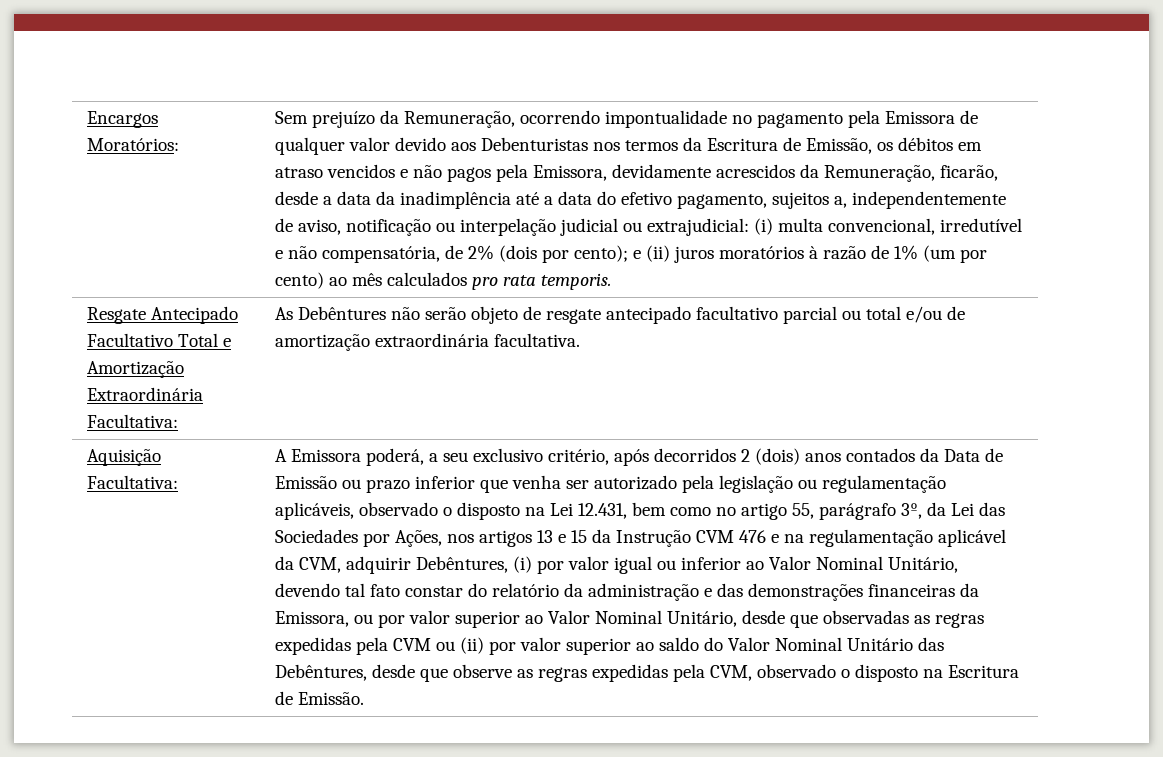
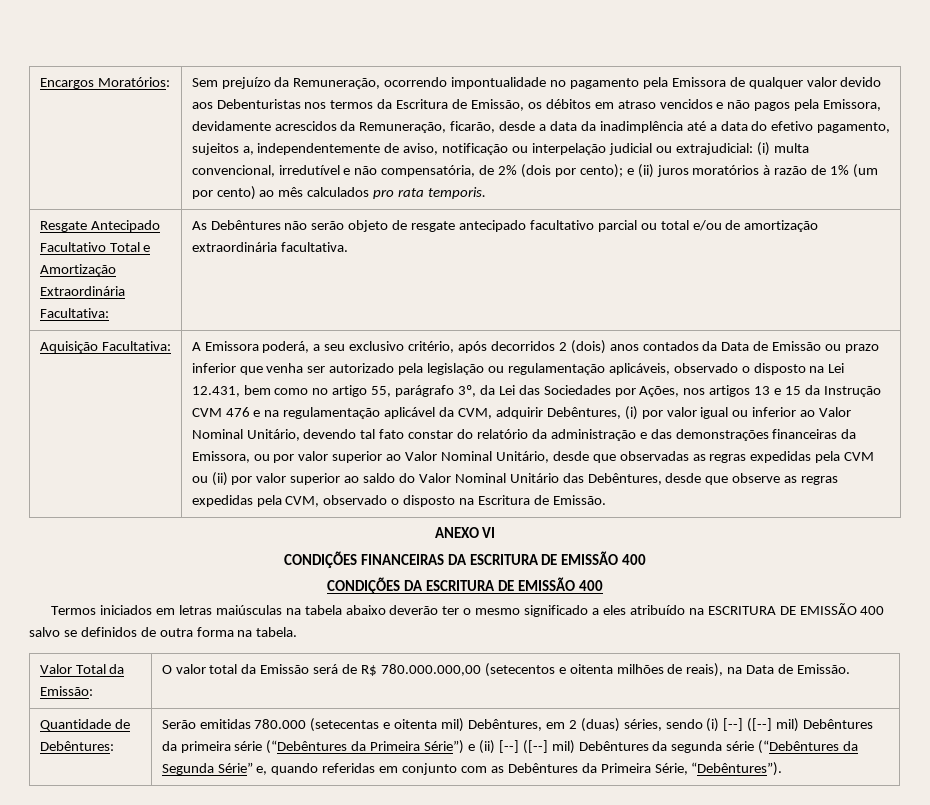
+ ANEXO VI
+ CONDIÇÕES FINANCEIRAS DA ESCRITURA DE EMISSÃO 400
+ CONDIÇÕES DA ESCRITURA DE EMISSÃO 400
+ Termos iniciados em letras maiúsculas na tabela abaixo deverão ter o mesmo significado a eles atribuído na ESCRITURA DE EMISSÃO 400 salvo se definidos de outra forma na tabela.
+ Valor Total da Emissão: | O valor total da Emissão será de R$ 780.000.000,00 (setecentos e oitenta milhões de reais), na Data de Emissão.
+ Quantidade de Debêntures: | Serão emitidas 780.000 (setecentas e oitenta mil) Debêntures, em 2 (duas) séries, sendo (i) [--] ([--] mil) Debêntures da primeira série (“Debêntures da Primeira Série”) e (ii) [--] ([--] mil) Debêntures da segunda série (“Debêntures da Segunda Série” e, quando referidas em conjunto com as Debêntures da Primeira Série, “Debêntures”).

